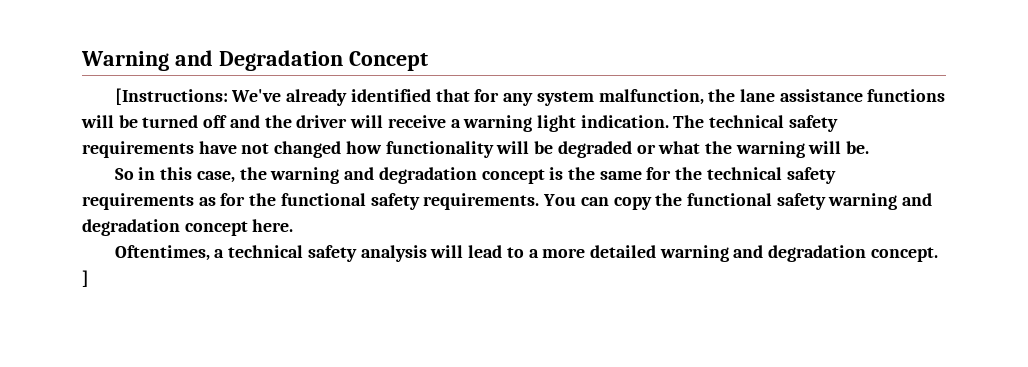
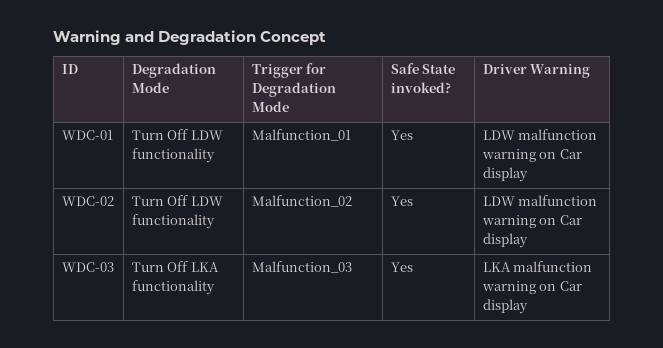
- [Instructions: We've already identified that for any system malfunction, the lane assistance functions will be turned off and the driver will receive a warning light indication. The technical safety requirements have not changed how functionality will be degraded or what the warning will be.
- So in this case, the warning and degradation concept is the same for the technical safety requirements as for the functional safety requirements. You can copy the functional safety warning and degradation concept here.
- Oftentimes, a technical safety analysis will lead to a more detailed warning and degradation concept. ]
+ ID | Degradation Mode | Trigger for Degradation Mode | Safe State invoked? | Driver Warning
+ WDC-01 | Turn Off LDW functionality | Malfunction_01 | Yes | LDW malfunction warning on Car display
+ WDC-02 | Turn Off LDW functionality | Malfunction_02 | Yes | LDW malfunction warning on Car display
+ WDC-03 | Turn Off LKA functionality | Malfunction_03 | Yes | LKA malfunction warning on Car display

